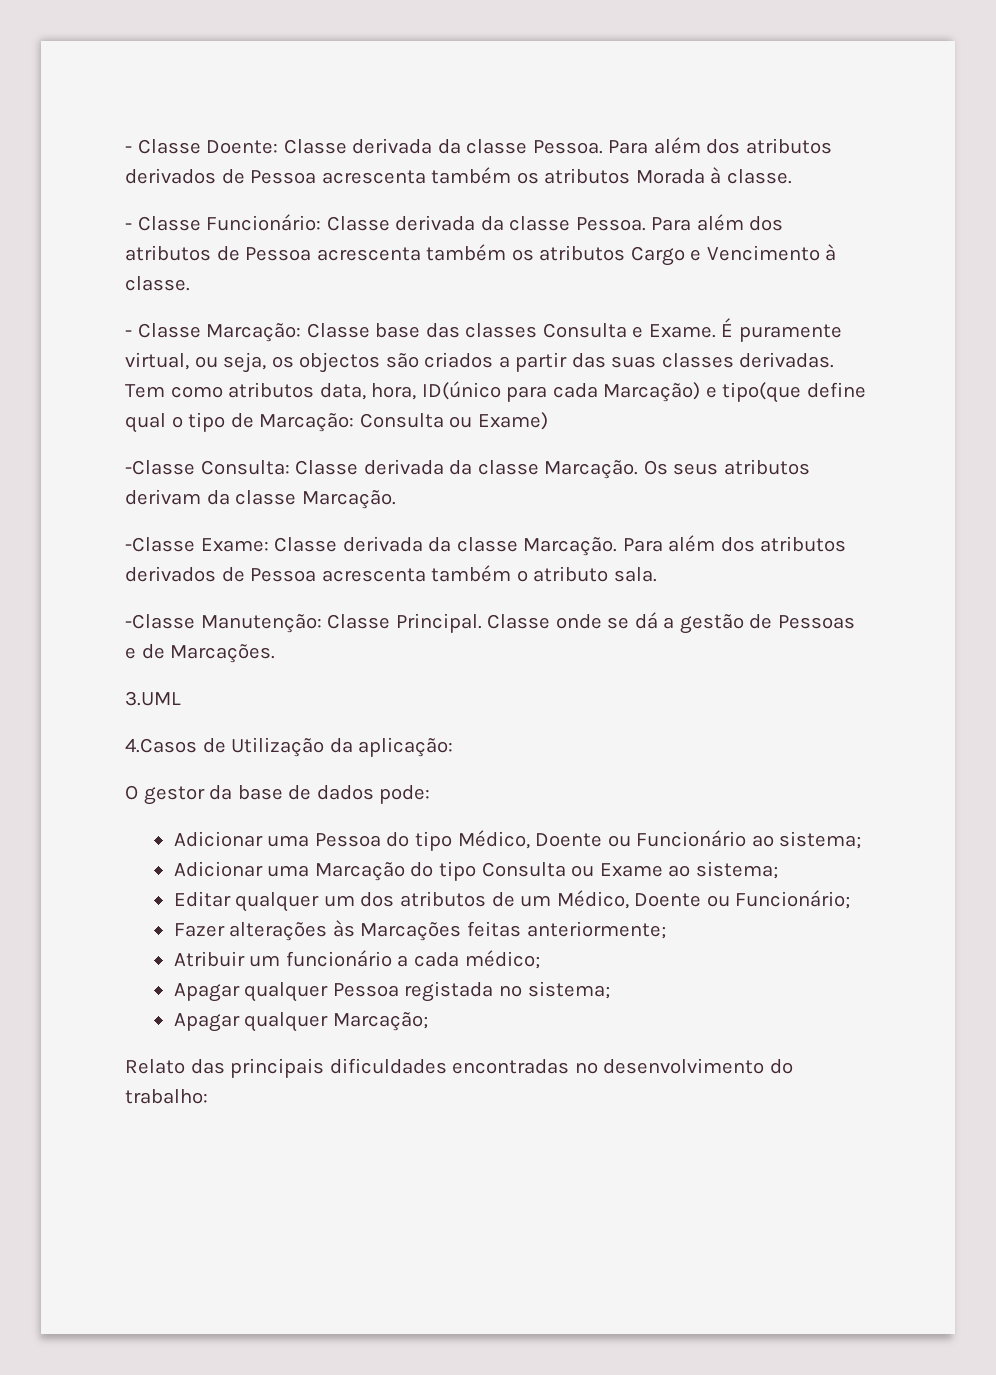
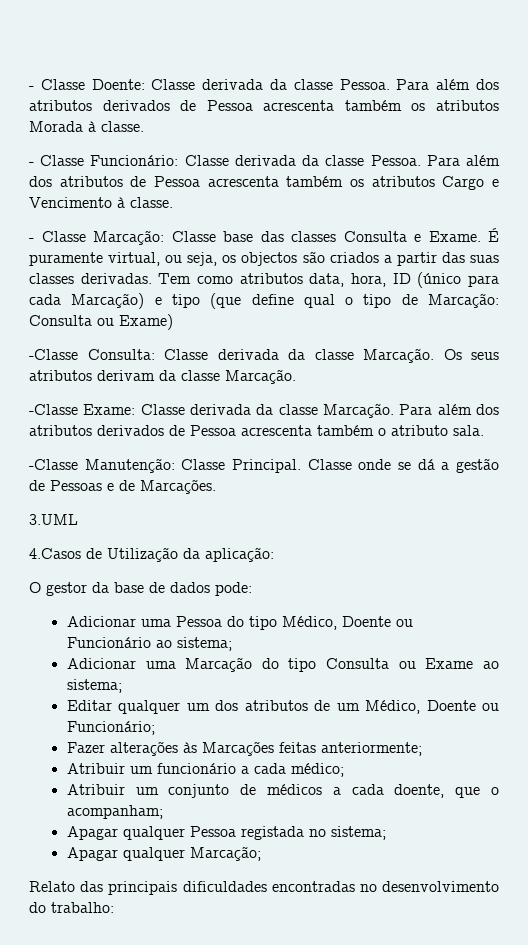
- Tem como atributos data, hora, ID(único para cada Marcação) e tipo(que define qual o tipo de Marcação: Consulta ou Exame)
+ Tem como atributos data, hora, ID (único para cada Marcação) e tipo (que define qual o tipo de Marcação: Consulta ou Exame)
+ Atribuir um conjunto de médicos a cada doente, que o acompanham;

